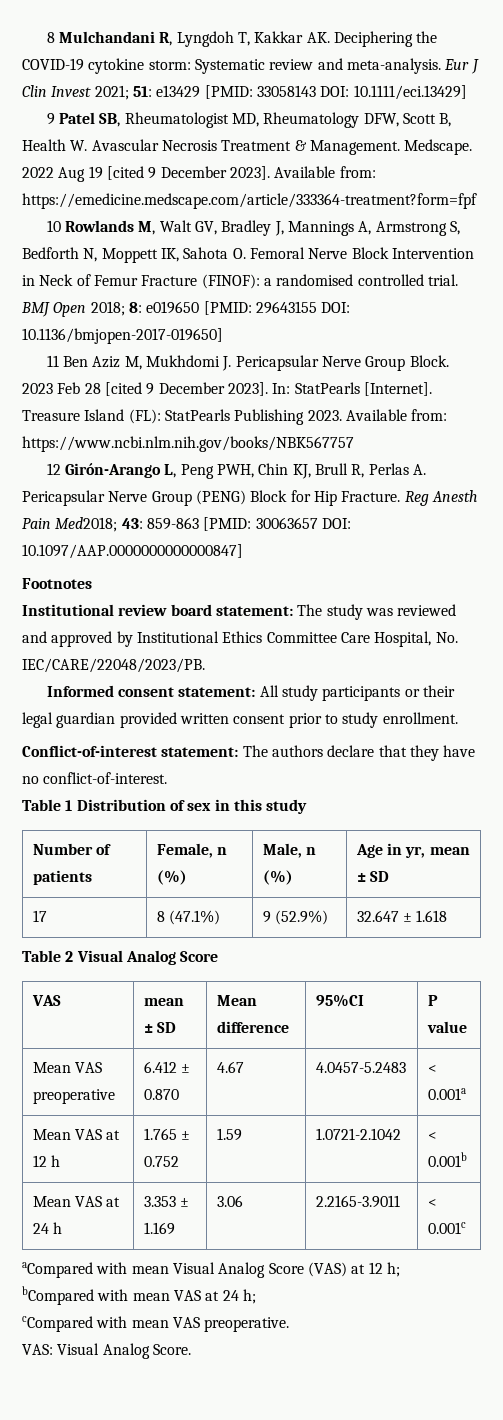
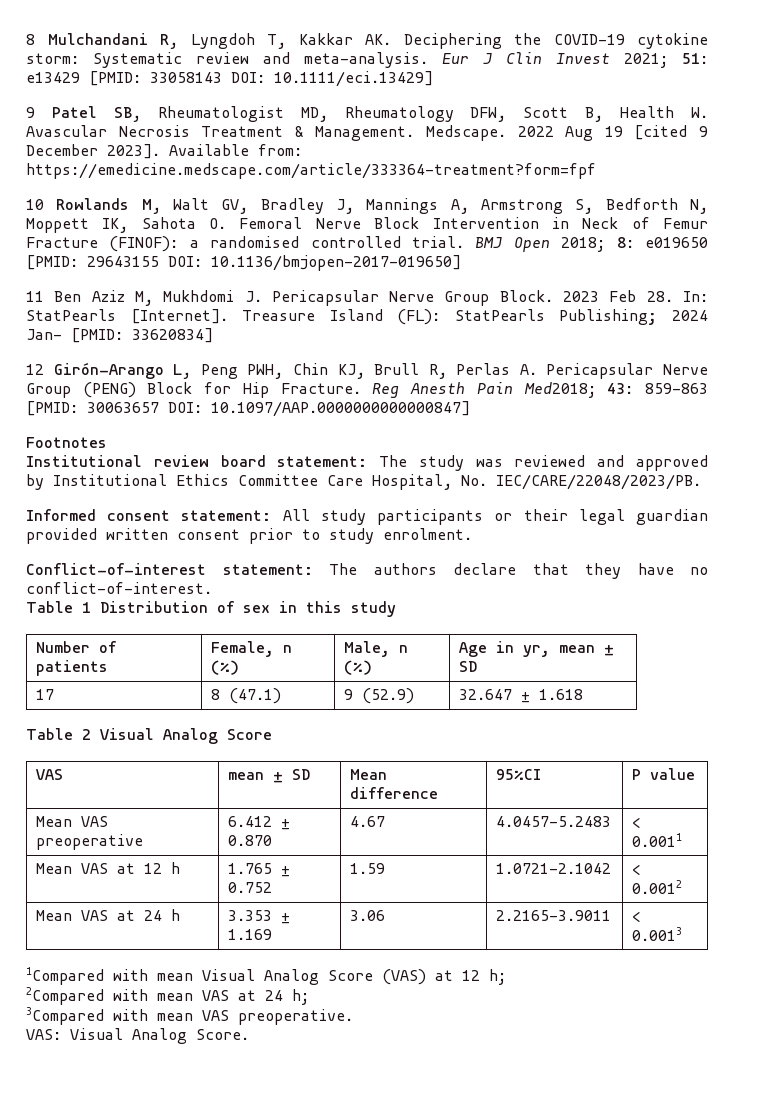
- 2023 Feb 28 [cited 9 December 2023]. In: StatPearls [Internet].
+ 2023 Feb 28. In: StatPearls [Internet].
- Treasure Island (FL): StatPearls Publishing 2023. Available from: https://www.ncbi.nlm.nih.gov/books/NBK567757
+ Treasure Island (FL): StatPearls Publishing; 2024 Jan- [PMID: 33620834]
- Informed consent statement: All study participants or their legal guardian provided written consent prior to study enrollment.
+ Informed consent statement: All study participants or their legal guardian provided written consent prior to study enrolment.
- 17 | 8 (47.1%) | 9 (52.9%) | 32.647 ± 1.618
+ 17 | 8 (47.1) | 9 (52.9) | 32.647 ± 1.618
- Mean VAS preoperative | 6.412 ± 0.870 | 4.67 | 4.0457-5.2483 | < 0.001a
+ Mean VAS preoperative | 6.412 ± 0.870 | 4.67 | 4.0457-5.2483 | < 0.0011
- Mean VAS at 12 h | 1.765 ± 0.752 | 1.59 | 1.0721-2.1042 | < 0.001b
+ Mean VAS at 12 h | 1.765 ± 0.752 | 1.59 | 1.0721-2.1042 | < 0.0012
- Mean VAS at 24 h | 3.353 ± 1.169 | 3.06 | 2.2165-3.9011 | < 0.001c
- aCompared with mean Visual Analog Score (VAS) at 12 h;
+ Mean VAS at 24 h | 3.353 ± 1.169 | 3.06 | 2.2165-3.9011 | < 0.0013
+ 1Compared with mean Visual Analog Score (VAS) at 12 h;
- bCompared with mean VAS at 24 h;
+ 2Compared with mean VAS at 24 h;
- cCompared with mean VAS preoperative.
+ 3Compared with mean VAS preoperative.

